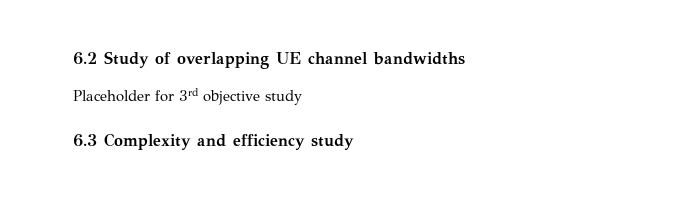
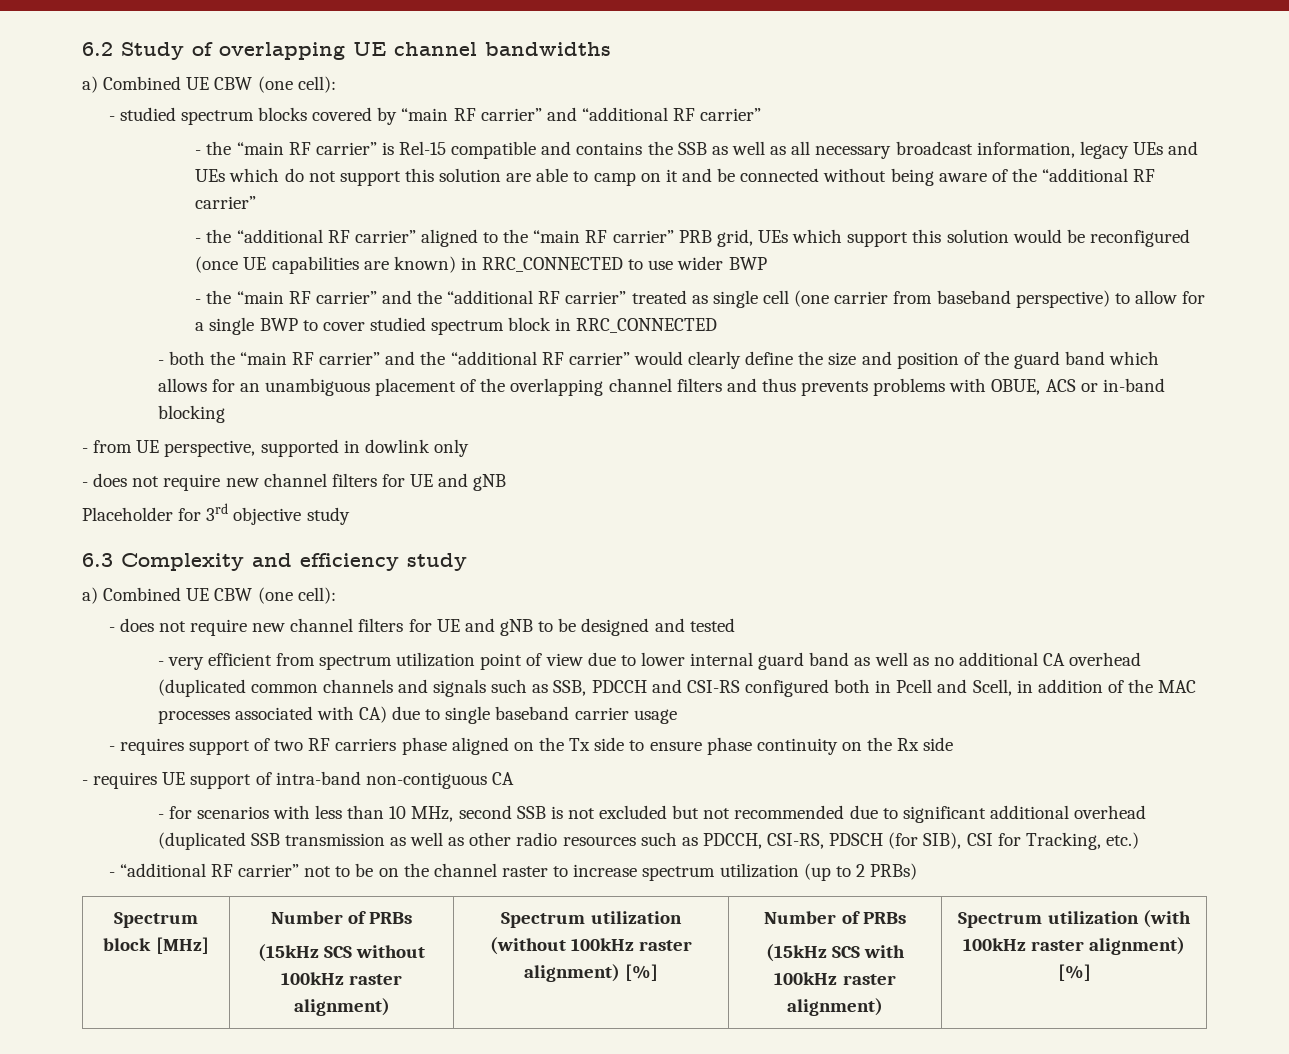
  6.2 Study of overlapping UE channel bandwidths
+ a) Combined UE CBW (one cell):
+ - studied spectrum blocks covered by “main RF carrier” and “additional RF carrier”
+ - the “main RF carrier” is Rel-15 compatible and contains the SSB as well as all necessary broadcast information, legacy UEs and UEs which do not support this solution are able to camp on it and be connected without being aware of the “additional RF carrier”
+ - the “additional RF carrier” aligned to the “main RF carrier” PRB grid, UEs which support this solution would be reconfigured (once UE capabilities are known) in RRC_CONNECTED to use wider BWP
+ - the “main RF carrier” and the “additional RF carrier” treated as single cell (one carrier from baseband perspective) to allow for a single BWP to cover studied spectrum block in RRC_CONNECTED
+ - both the “main RF carrier” and the “additional RF carrier” would clearly define the size and position of the guard band which allows for an unambiguous placement of the overlapping channel filters and thus prevents problems with OBUE, ACS or in-band blocking
+ - from UE perspective, supported in dowlink only
+ - does not require new channel filters for UE and gNB
  6.3 Complexity and efficiency study
+ a) Combined UE CBW (one cell):
+ - does not require new channel filters for UE and gNB to be designed and tested
+ - very efficient from spectrum utilization point of view due to lower internal guard band as well as no additional CA overhead (duplicated common channels and signals such as SSB, PDCCH and CSI-RS configured both in Pcell and Scell, in addition of the MAC processes associated with CA) due to single baseband carrier usage
+ - requires support of two RF carriers phase aligned on the Tx side to ensure phase continuity on the Rx side
+ - requires UE support of intra-band non-contiguous CA
+ - for scenarios with less than 10 MHz, second SSB is not excluded but not recommended due to significant additional overhead (duplicated SSB transmission as well as other radio resources such as PDCCH, CSI-RS, PDSCH (for SIB), CSI for Tracking, etc.)
+ - “additional RF carrier” not to be on the channel raster to increase spectrum utilization (up to 2 PRBs)
+ Spectrum block [MHz] | Number of PRBs
+ (15kHz SCS without 100kHz raster alignment) | Spectrum utilization (without 100kHz raster alignment) [%] | Number of PRBs
+ (15kHz SCS with 100kHz raster alignment) | Spectrum utilization (with 100kHz raster alignment) [%]

